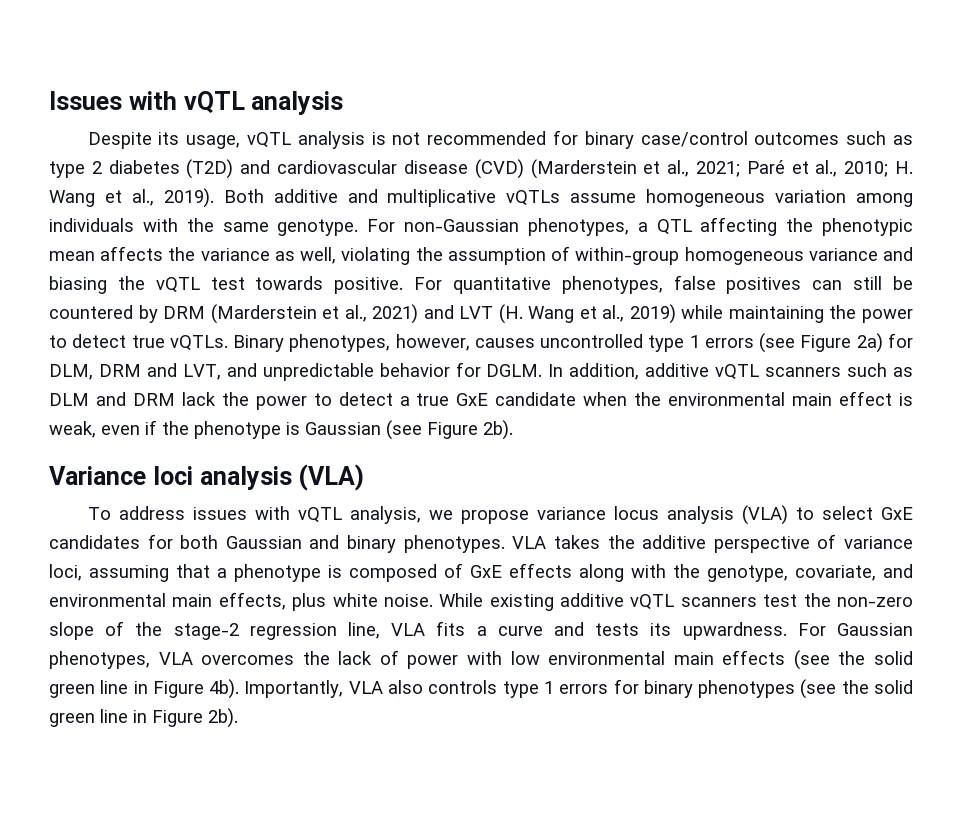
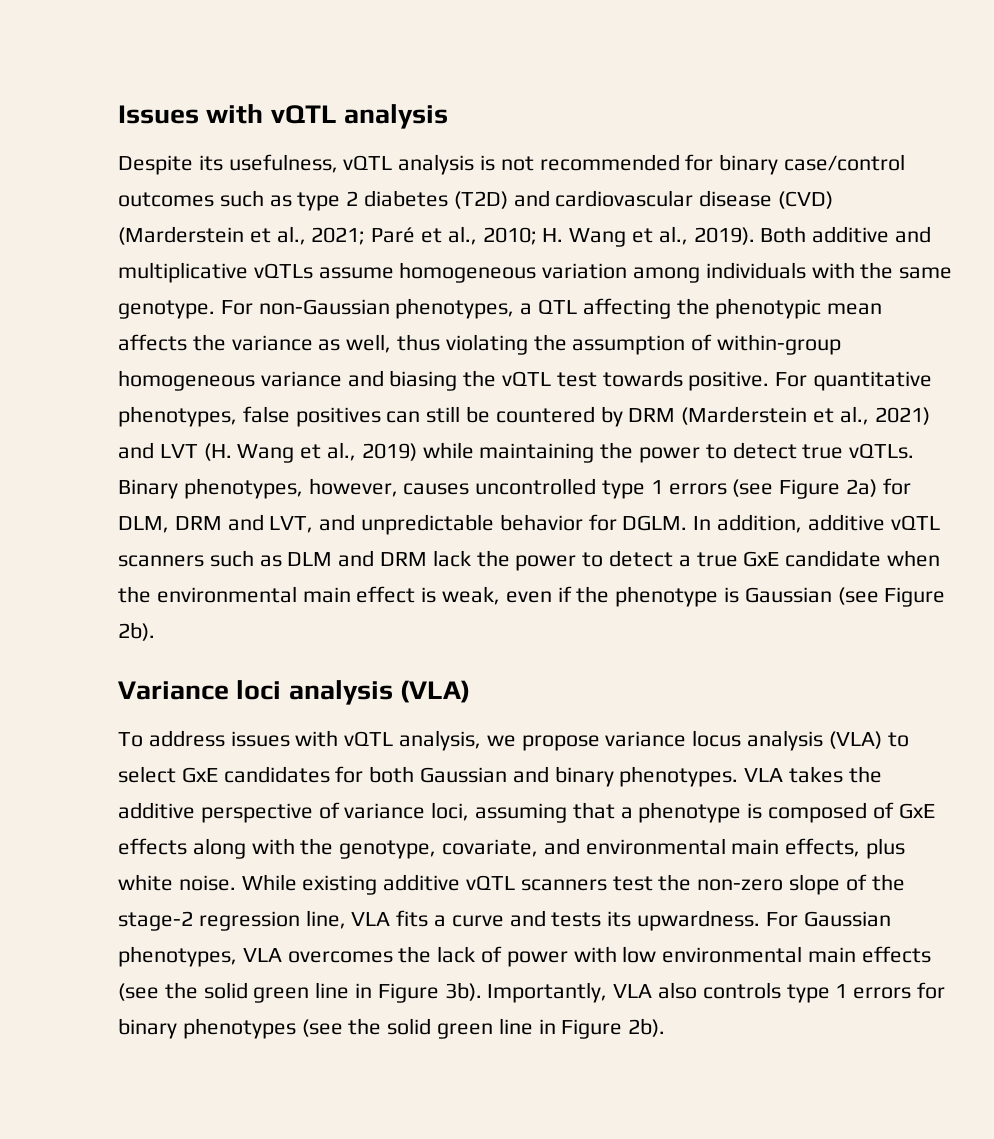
- Despite its usage, vQTL analysis is not recommended for binary case/control outcomes such as type 2 diabetes (T2D) and cardiovascular disease (CVD) (Marderstein et al., 2021; Paré et al., 2010; H. Wang et al., 2019).
+ Despite its usefulness, vQTL analysis is not recommended for binary case/control outcomes such as type 2 diabetes (T2D) and cardiovascular disease (CVD) (Marderstein et al., 2021; Paré et al., 2010; H. Wang et al., 2019).
- For non-Gaussian phenotypes, a QTL affecting the phenotypic mean affects the variance as well, violating the assumption of within-group homogeneous variance and biasing the vQTL test towards positive.
+ For non-Gaussian phenotypes, a QTL affecting the phenotypic mean affects the variance as well, thus violating the assumption of within-group homogeneous variance and biasing the vQTL test towards positive.
- For Gaussian phenotypes, VLA overcomes the lack of power with low environmental main effects (see the solid green line in Figure 4b).
+ For Gaussian phenotypes, VLA overcomes the lack of power with low environmental main effects (see the solid green line in Figure 3b).

